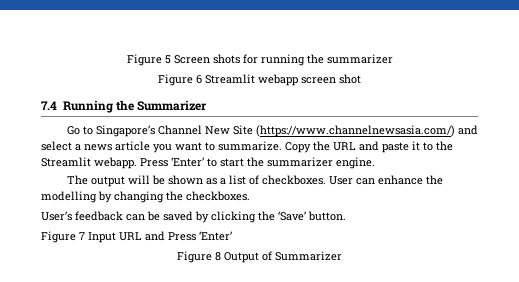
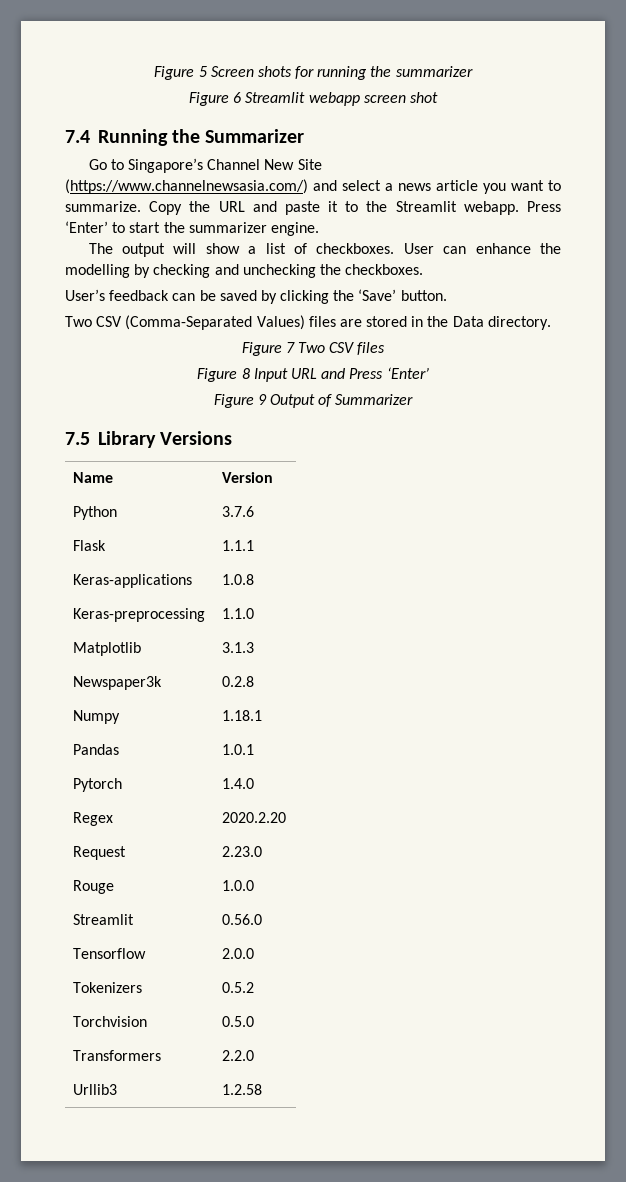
- The output will be shown as a list of checkboxes.
+ The output will show a list of checkboxes.
- User can enhance the modelling by changing the checkboxes.
+ User can enhance the modelling by checking and unchecking the checkboxes.
- Figure 7 Input URL and Press ‘Enter’
+ Two CSV (Comma-Separated Values) files are stored in the Data directory.
+ Figure 7 Two CSV files
+ Figure 8 Input URL and Press ‘Enter’
- Figure 8 Output of Summarizer
+ Figure 9 Output of Summarizer
+ 7.5 Library Versions
+ Name | Version
+ Python | 3.7.6
+ Flask | 1.1.1
+ Keras-applications | 1.0.8
+ Keras-preprocessing | 1.1.0
+ Matplotlib | 3.1.3
+ Newspaper3k | 0.2.8
+ Numpy | 1.18.1
+ Pandas | 1.0.1
+ Pytorch | 1.4.0
+ Regex | 2020.2.20
+ Request | 2.23.0
+ Rouge | 1.0.0
+ Streamlit | 0.56.0
+ Tensorflow | 2.0.0
+ Tokenizers | 0.5.2
+ Torchvision | 0.5.0
+ Transformers | 2.2.0
+ Urllib3 | 1.2.58

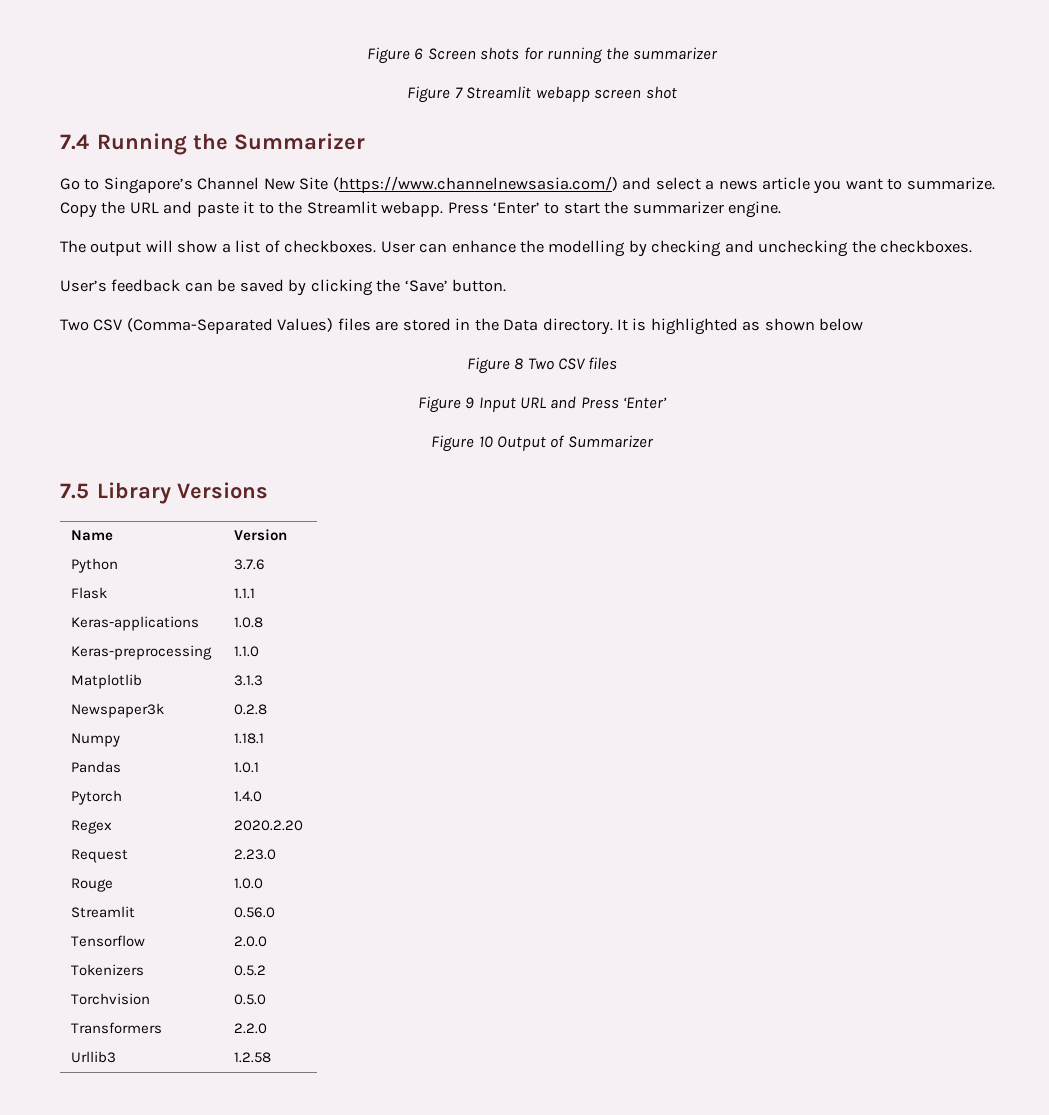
- Figure 5 Screen shots for running the summarizer
+ Figure 6 Screen shots for running the summarizer
- Figure 6 Streamlit webapp screen shot
+ Figure 7 Streamlit webapp screen shot
- Two CSV (Comma-Separated Values) files are stored in the Data directory.
- Figure 7 Two CSV files
+ Two CSV (Comma-Separated Values) files are stored in the Data directory. It is highlighted as shown below
+ Figure 8 Two CSV files
- Figure 8 Input URL and Press ‘Enter’
+ Figure 9 Input URL and Press ‘Enter’
- Figure 9 Output of Summarizer
+ Figure 10 Output of Summarizer

